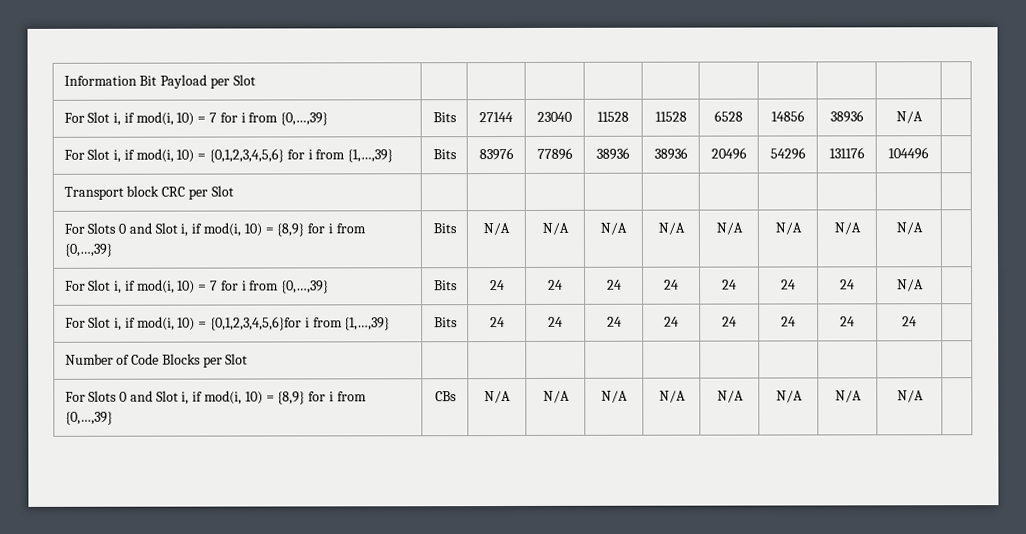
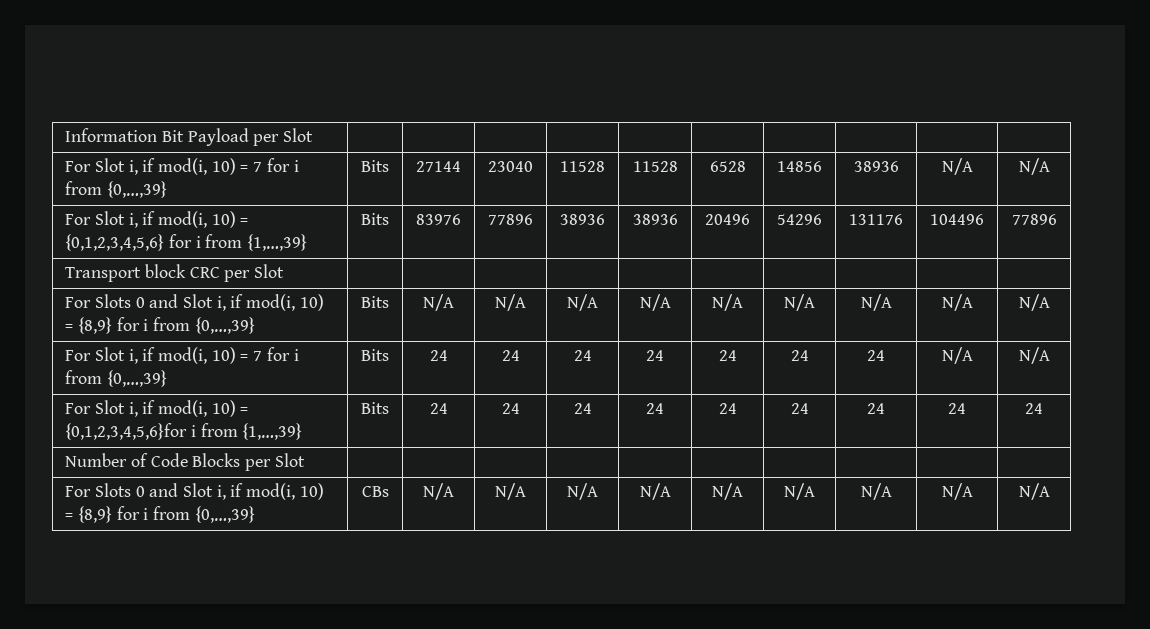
- For Slot i, if mod(i, 10) = 7 for i from {0,…,39} | Bits | 27144 | 23040 | 11528 | 11528 | 6528 | 14856 | 38936 | N/A |
+ For Slot i, if mod(i, 10) = 7 for i from {0,…,39} | Bits | 27144 | 23040 | 11528 | 11528 | 6528 | 14856 | 38936 | N/A | N/A
- For Slot i, if mod(i, 10) = {0,1,2,3,4,5,6} for i from {1,…,39} | Bits | 83976 | 77896 | 38936 | 38936 | 20496 | 54296 | 131176 | 104496 |
+ For Slot i, if mod(i, 10) = {0,1,2,3,4,5,6} for i from {1,…,39} | Bits | 83976 | 77896 | 38936 | 38936 | 20496 | 54296 | 131176 | 104496 | 77896
- For Slots 0 and Slot i, if mod(i, 10) = {8,9} for i from {0,…,39} | Bits | N/A | N/A | N/A | N/A | N/A | N/A | N/A | N/A |
+ For Slots 0 and Slot i, if mod(i, 10) = {8,9} for i from {0,…,39} | Bits | N/A | N/A | N/A | N/A | N/A | N/A | N/A | N/A | N/A
- For Slot i, if mod(i, 10) = 7 for i from {0,…,39} | Bits | 24 | 24 | 24 | 24 | 24 | 24 | 24 | N/A |
+ For Slot i, if mod(i, 10) = 7 for i from {0,…,39} | Bits | 24 | 24 | 24 | 24 | 24 | 24 | 24 | N/A | N/A
- For Slot i, if mod(i, 10) = {0,1,2,3,4,5,6}for i from {1,…,39} | Bits | 24 | 24 | 24 | 24 | 24 | 24 | 24 | 24 |
+ For Slot i, if mod(i, 10) = {0,1,2,3,4,5,6}for i from {1,…,39} | Bits | 24 | 24 | 24 | 24 | 24 | 24 | 24 | 24 | 24
- For Slots 0 and Slot i, if mod(i, 10) = {8,9} for i from {0,…,39} | CBs | N/A | N/A | N/A | N/A | N/A | N/A | N/A | N/A |
+ For Slots 0 and Slot i, if mod(i, 10) = {8,9} for i from {0,…,39} | CBs | N/A | N/A | N/A | N/A | N/A | N/A | N/A | N/A | N/A

